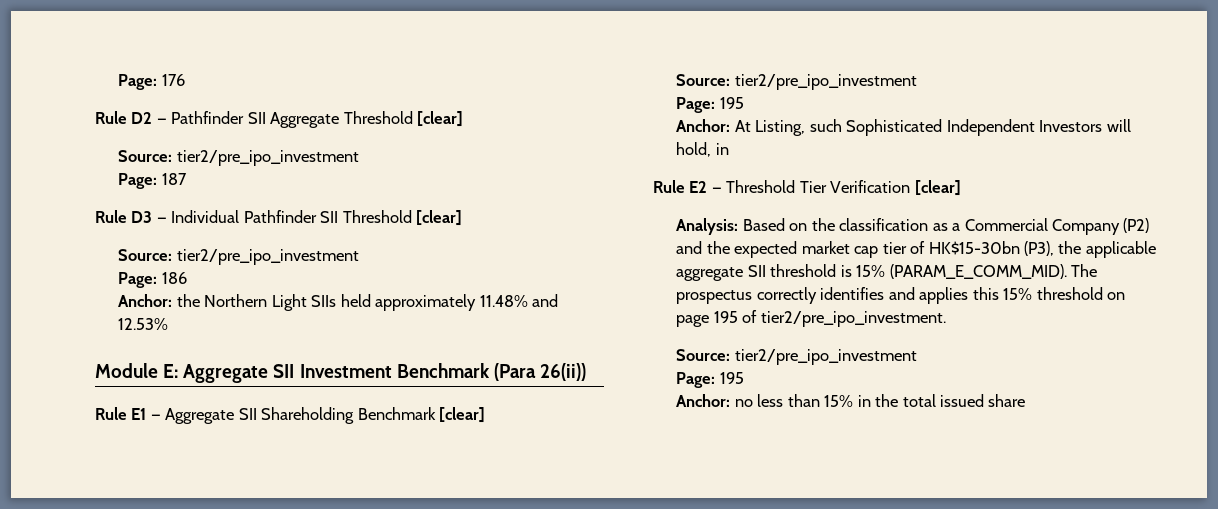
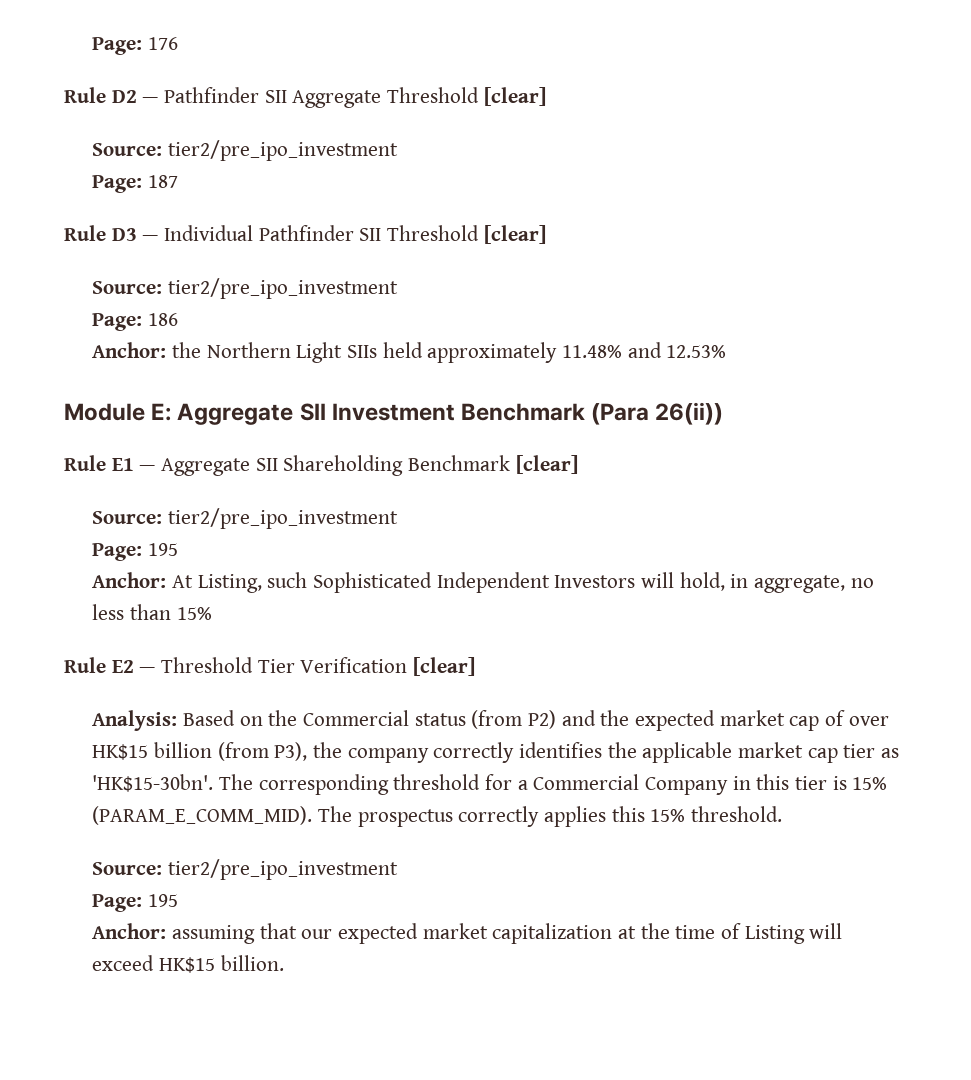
- Anchor: At Listing, such Sophisticated Independent Investors will hold, in
+ Anchor: At Listing, such Sophisticated Independent Investors will hold, in aggregate, no less than 15%
- Analysis: Based on the classification as a Commercial Company (P2) and the expected market cap tier of HK$15-30bn (P3), the applicable aggregate SII threshold is 15% (PARAM_E_COMM_MID).
+ Analysis: Based on the Commercial status (from P2) and the expected market cap of over HK$15 billion (from P3), the company correctly identifies the applicable market cap tier as 'HK$15-30bn'. The corresponding threshold for a Commercial Company in this tier is 15% (PARAM_E_COMM_MID).
- The prospectus correctly identifies and applies this 15% threshold on page 195 of tier2/pre_ipo_investment.
+ The prospectus correctly applies this 15% threshold.
  Source: tier2/pre_ipo_investment
  Page: 195
- Anchor: no less than 15% in the total issued share
+ Anchor: assuming that our expected market capitalization at the time of Listing will exceed HK$15 billion.

